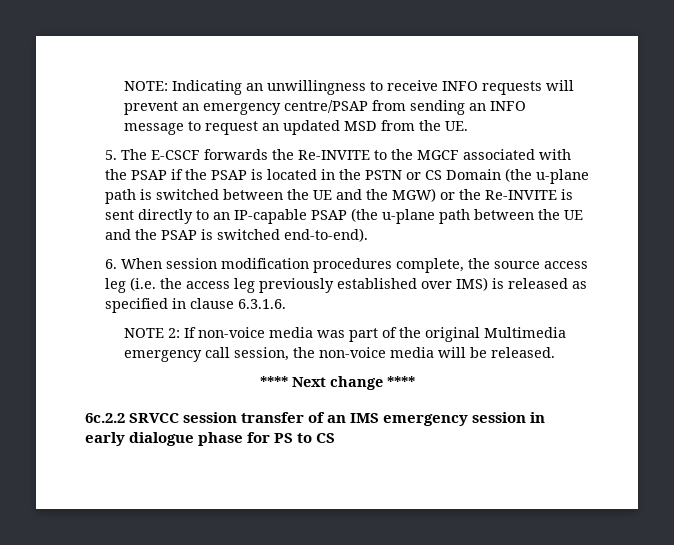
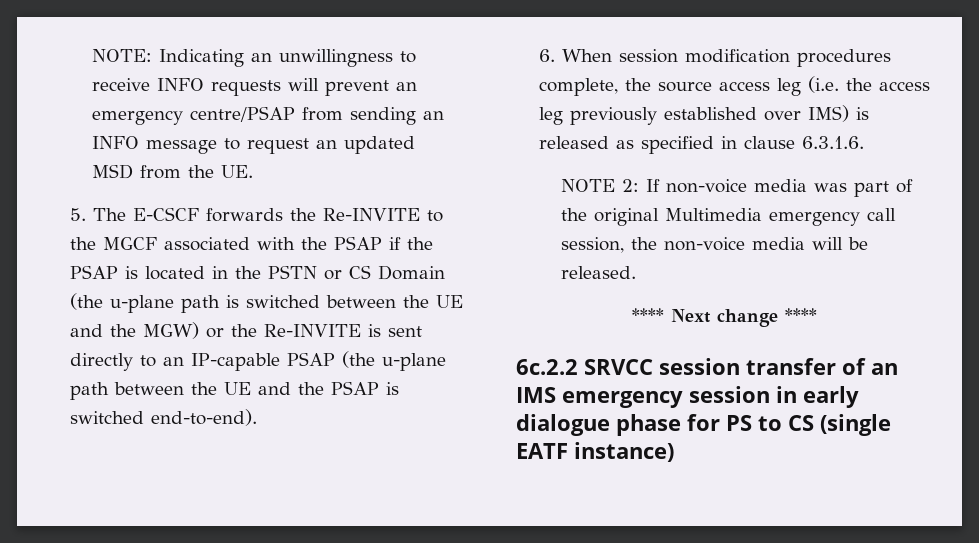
- 6c.2.2 SRVCC session transfer of an IMS emergency session in early dialogue phase for PS to CS
+ 6c.2.2 SRVCC session transfer of an IMS emergency session in early dialogue phase for PS to CS (single EATF instance)

